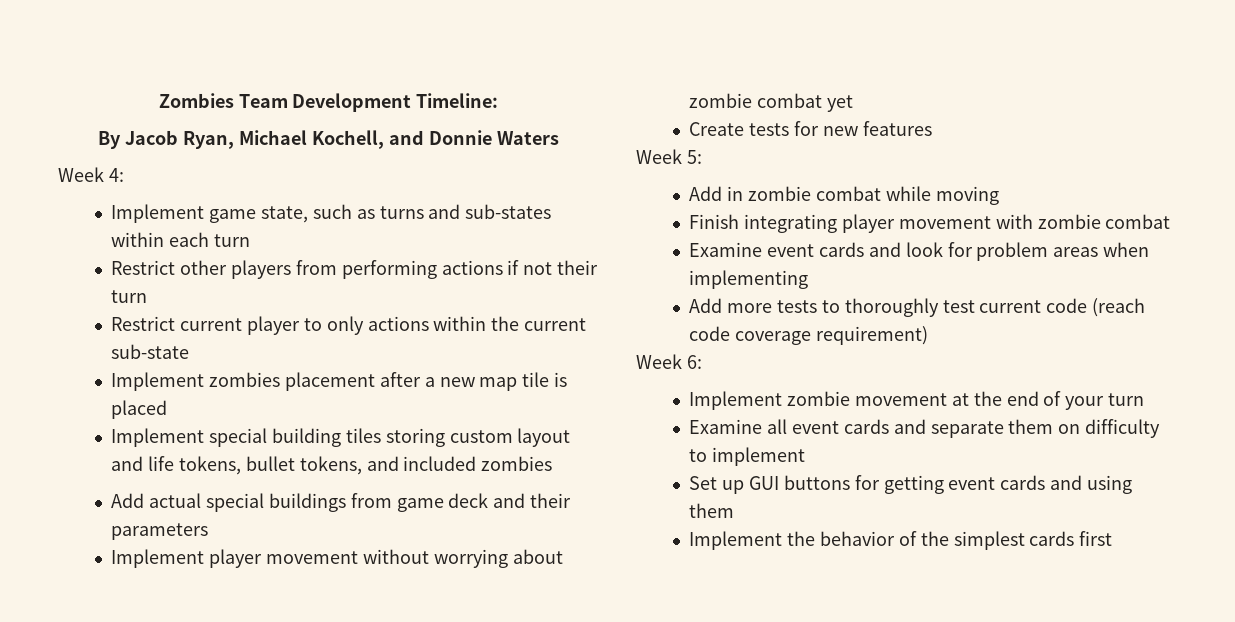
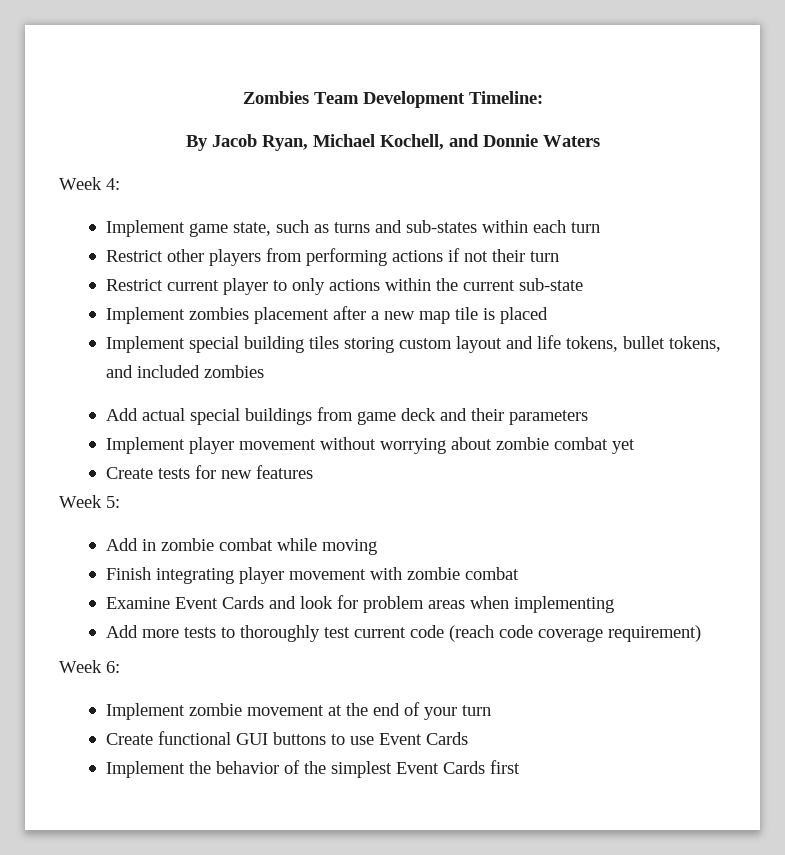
- Examine event cards and look for problem areas when implementing
+ Examine Event Cards and look for problem areas when implementing
- Examine all event cards and separate them on difficulty to implement
- Set up GUI buttons for getting event cards and using them
+ Create functional GUI buttons to use Event Cards
- Implement the behavior of the simplest cards first
+ Implement the behavior of the simplest Event Cards first

